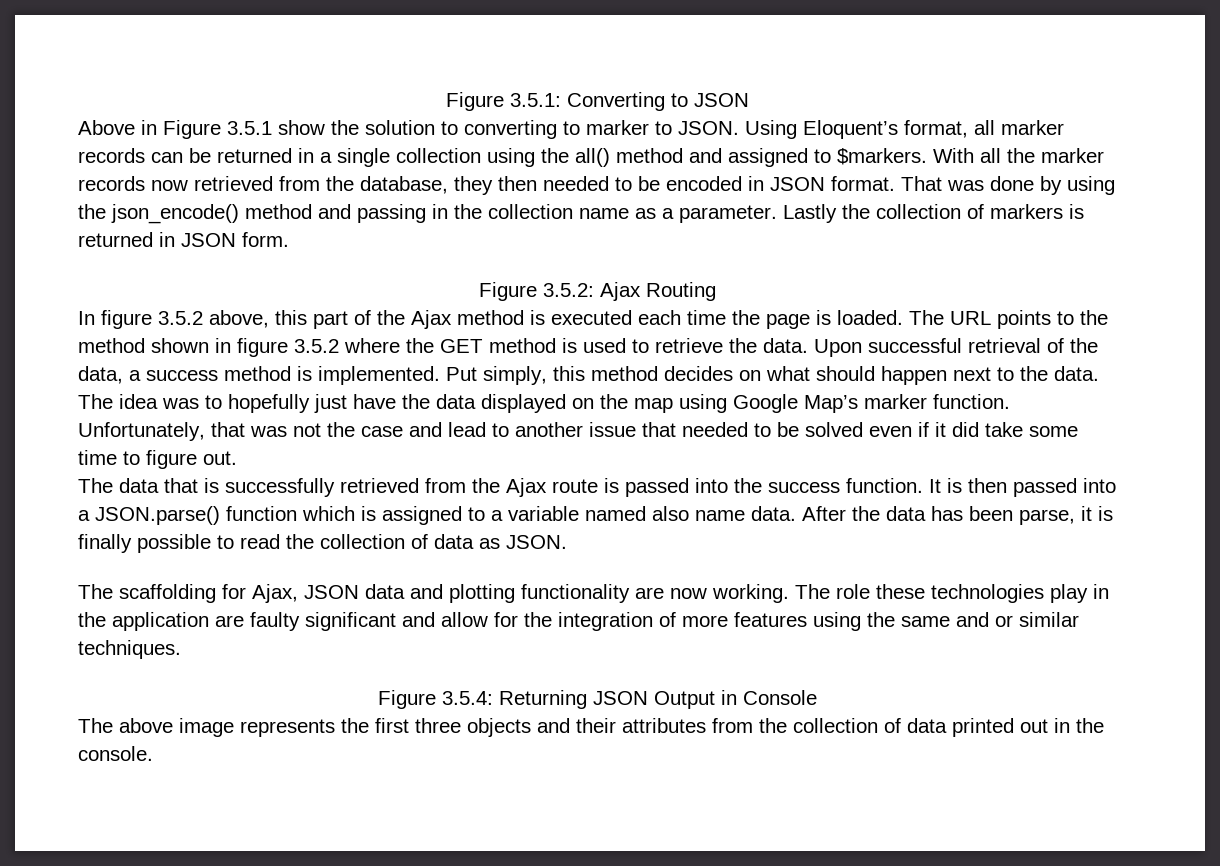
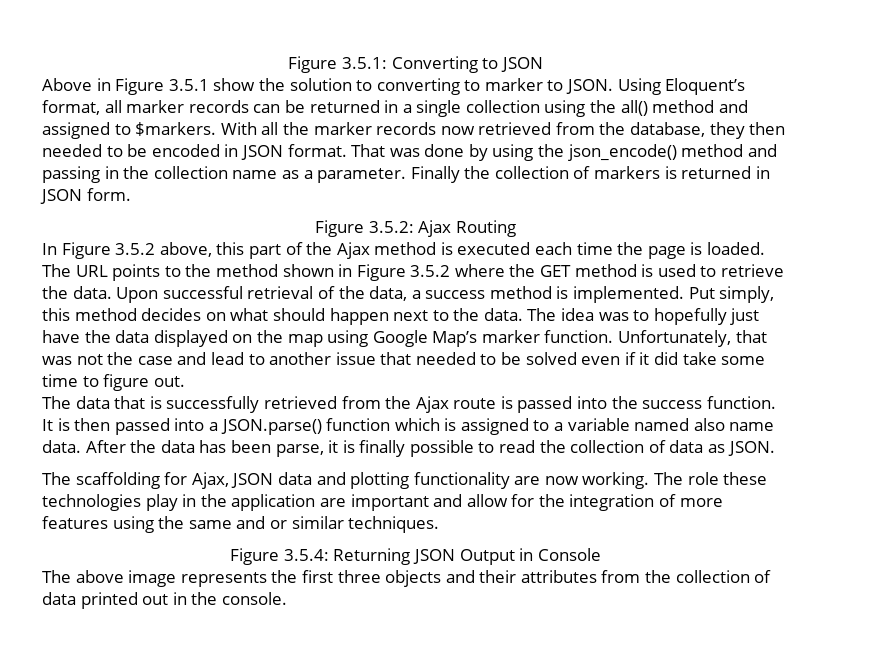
- Lastly the collection of markers is returned in JSON form.
+ Finally the collection of markers is returned in JSON form.
- In figure 3.5.2 above, this part of the Ajax method is executed each time the page is loaded.
+ In Figure 3.5.2 above, this part of the Ajax method is executed each time the page is loaded.
- The URL points to the method shown in figure 3.5.2 where the GET method is used to retrieve the data.
+ The URL points to the method shown in Figure 3.5.2 where the GET method is used to retrieve the data.
- The role these technologies play in the application are faulty significant and allow for the integration of more features using the same and or similar techniques.
+ The role these technologies play in the application are important and allow for the integration of more features using the same and or similar techniques.

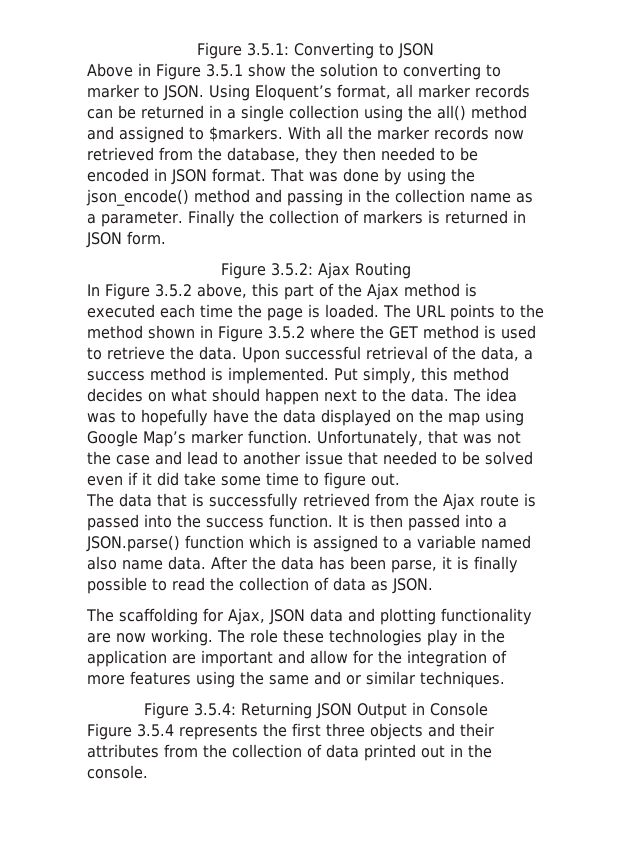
- The idea was to hopefully just have the data displayed on the map using Google Map’s marker function.
+ The idea was to hopefully have the data displayed on the map using Google Map’s marker function.
- The above image represents the first three objects and their attributes from the collection of data printed out in the console.
+ Figure 3.5.4 represents the first three objects and their attributes from the collection of data printed out in the console.

